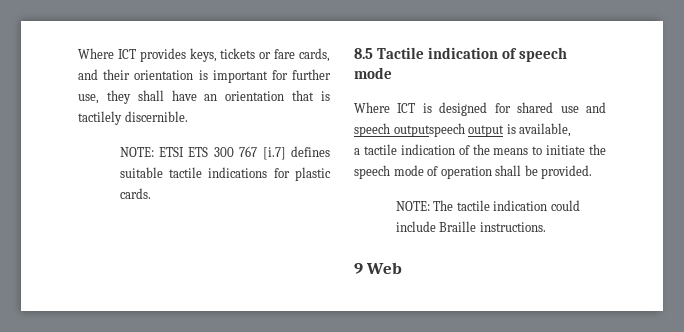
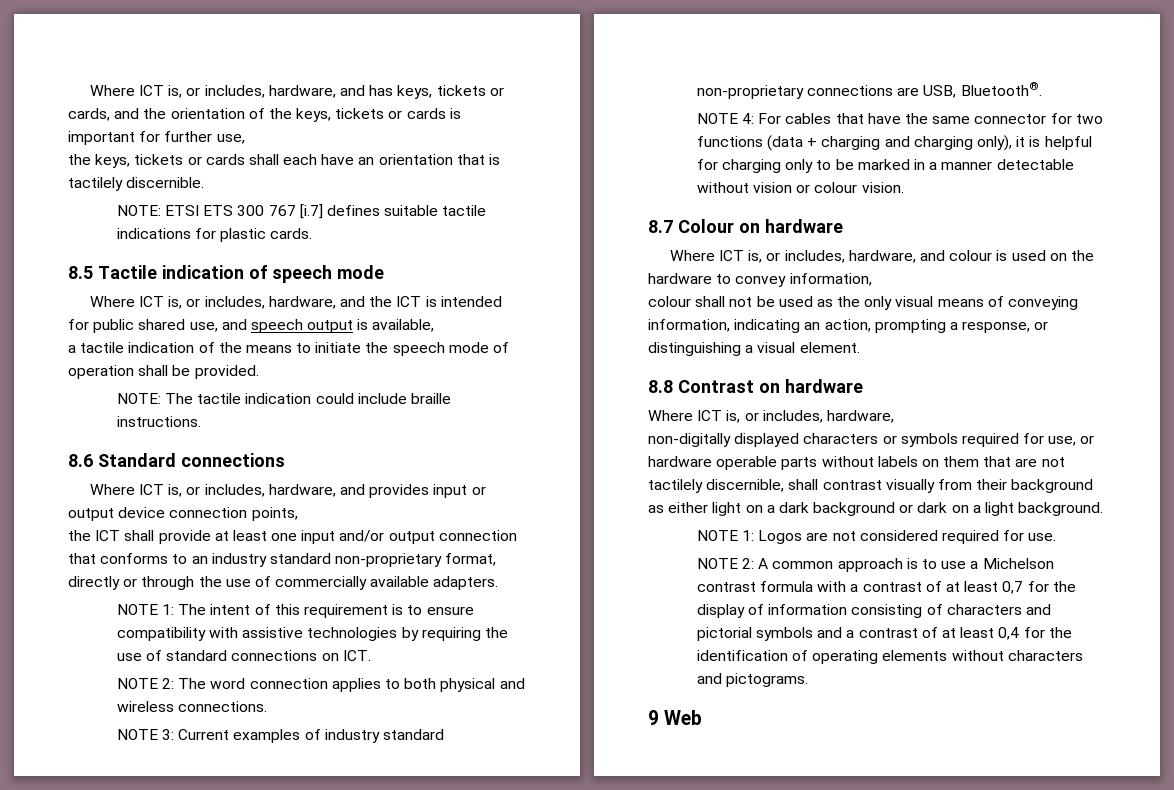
- Where ICT provides keys, tickets or fare cards, and their orientation is important for further use, they shall have an orientation that is tactilely discernible.
+ Where ICT is, or includes, hardware, and has keys, tickets or cards, and the orientation of the keys, tickets or cards is important for further use,
+ the keys, tickets or cards shall each have an orientation that is tactilely discernible.
- Where ICT is designed for shared use and speech outputspeech output is available,
+ Where ICT is, or includes, hardware, and the ICT is intended for public shared use, and speech output is available,
- NOTE: The tactile indication could include Braille instructions.
+ NOTE: The tactile indication could include braille instructions.
+ 8.6 Standard connections
+ Where ICT is, or includes, hardware, and provides input or output device connection points,
+ the ICT shall provide at least one input and/or output connection that conforms to an industry standard non-proprietary format, directly or through the use of commercially available adapters.
+ NOTE 1: The intent of this requirement is to ensure compatibility with assistive technologies by requiring the use of standard connections on ICT.
+ NOTE 2: The word connection applies to both physical and wireless connections.
+ NOTE 3: Current examples of industry standard non-proprietary connections are USB, Bluetooth®.
+ NOTE 4: For cables that have the same connector for two functions (data + charging and charging only), it is helpful for charging only to be marked in a manner detectable without vision or colour vision.
+ 8.7 Colour on hardware
+ Where ICT is, or includes, hardware, and colour is used on the hardware to convey information,
+ colour shall not be used as the only visual means of conveying information, indicating an action, prompting a response, or distinguishing a visual element.
+ 8.8 Contrast on hardware
+ Where ICT is, or includes, hardware,
+ non-digitally displayed characters or symbols required for use, or hardware operable parts without labels on them that are not tactilely discernible, shall contrast visually from their background as either light on a dark background or dark on a light background.
+ NOTE 1: Logos are not considered required for use.
+ NOTE 2: A common approach is to use a Michelson contrast formula with a contrast of at least 0,7 for the display of information consisting of characters and pictorial symbols and a contrast of at least 0,4 for the identification of operating elements without characters and pictograms.

